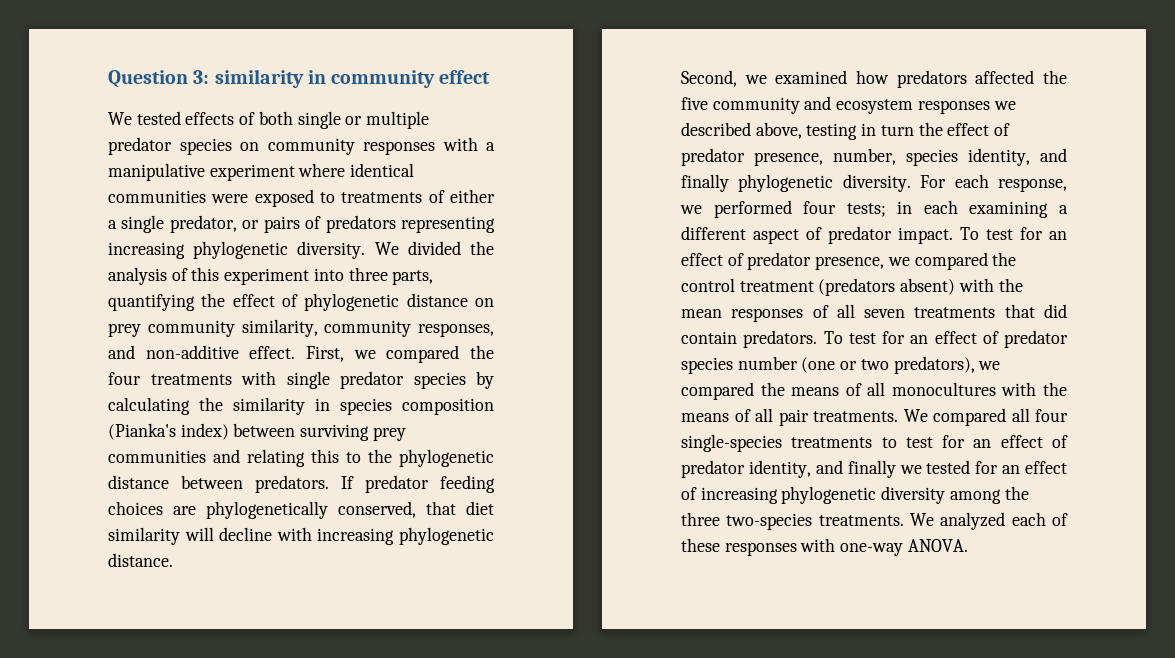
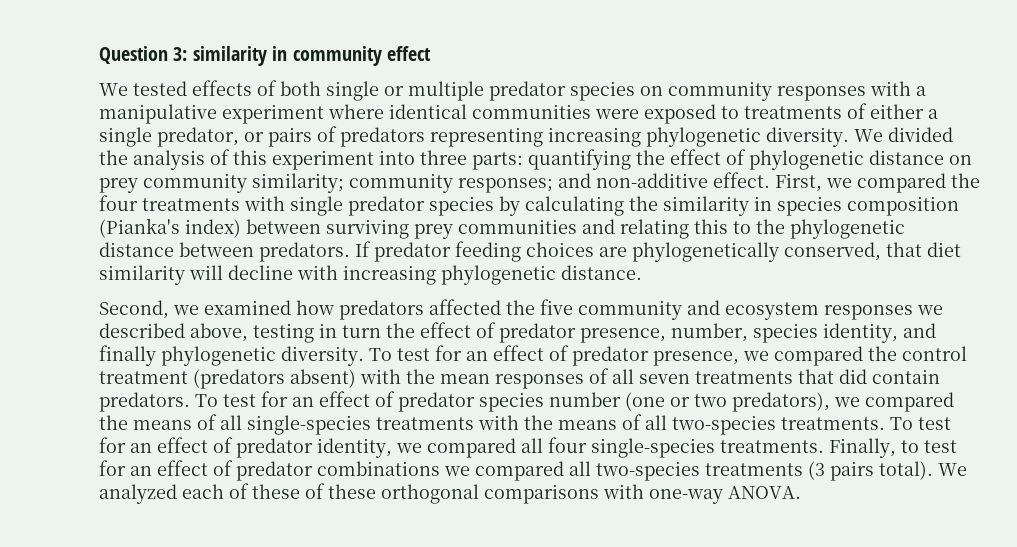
- We divided the analysis of this experiment into three parts, quantifying the effect of phylogenetic distance on prey community similarity, community responses, and non-additive effect.
+ We divided the analysis of this experiment into three parts: quantifying the effect of phylogenetic distance on prey community similarity; community responses; and non-additive effect.
- For each response, we performed four tests; in each examining a different aspect of predator impact.
- To test for an effect of predator species number (one or two predators), we compared the means of all monocultures with the means of all pair treatments. We compared all four single-species treatments to test for an effect of predator identity, and finally we tested for an effect of increasing phylogenetic diversity among the three two-species treatments.
+ To test for an effect of predator species number (one or two predators), we compared the means of all single-species treatments with the means of all two-species treatments. To test for an effect of predator identity, we compared all four single-species treatments. Finally, to test for an effect of predator combinations we compared all two-species treatments (3 pairs total).
- We analyzed each of these responses with one-way ANOVA.
+ We analyzed each of these of these orthogonal comparisons with one-way ANOVA.

